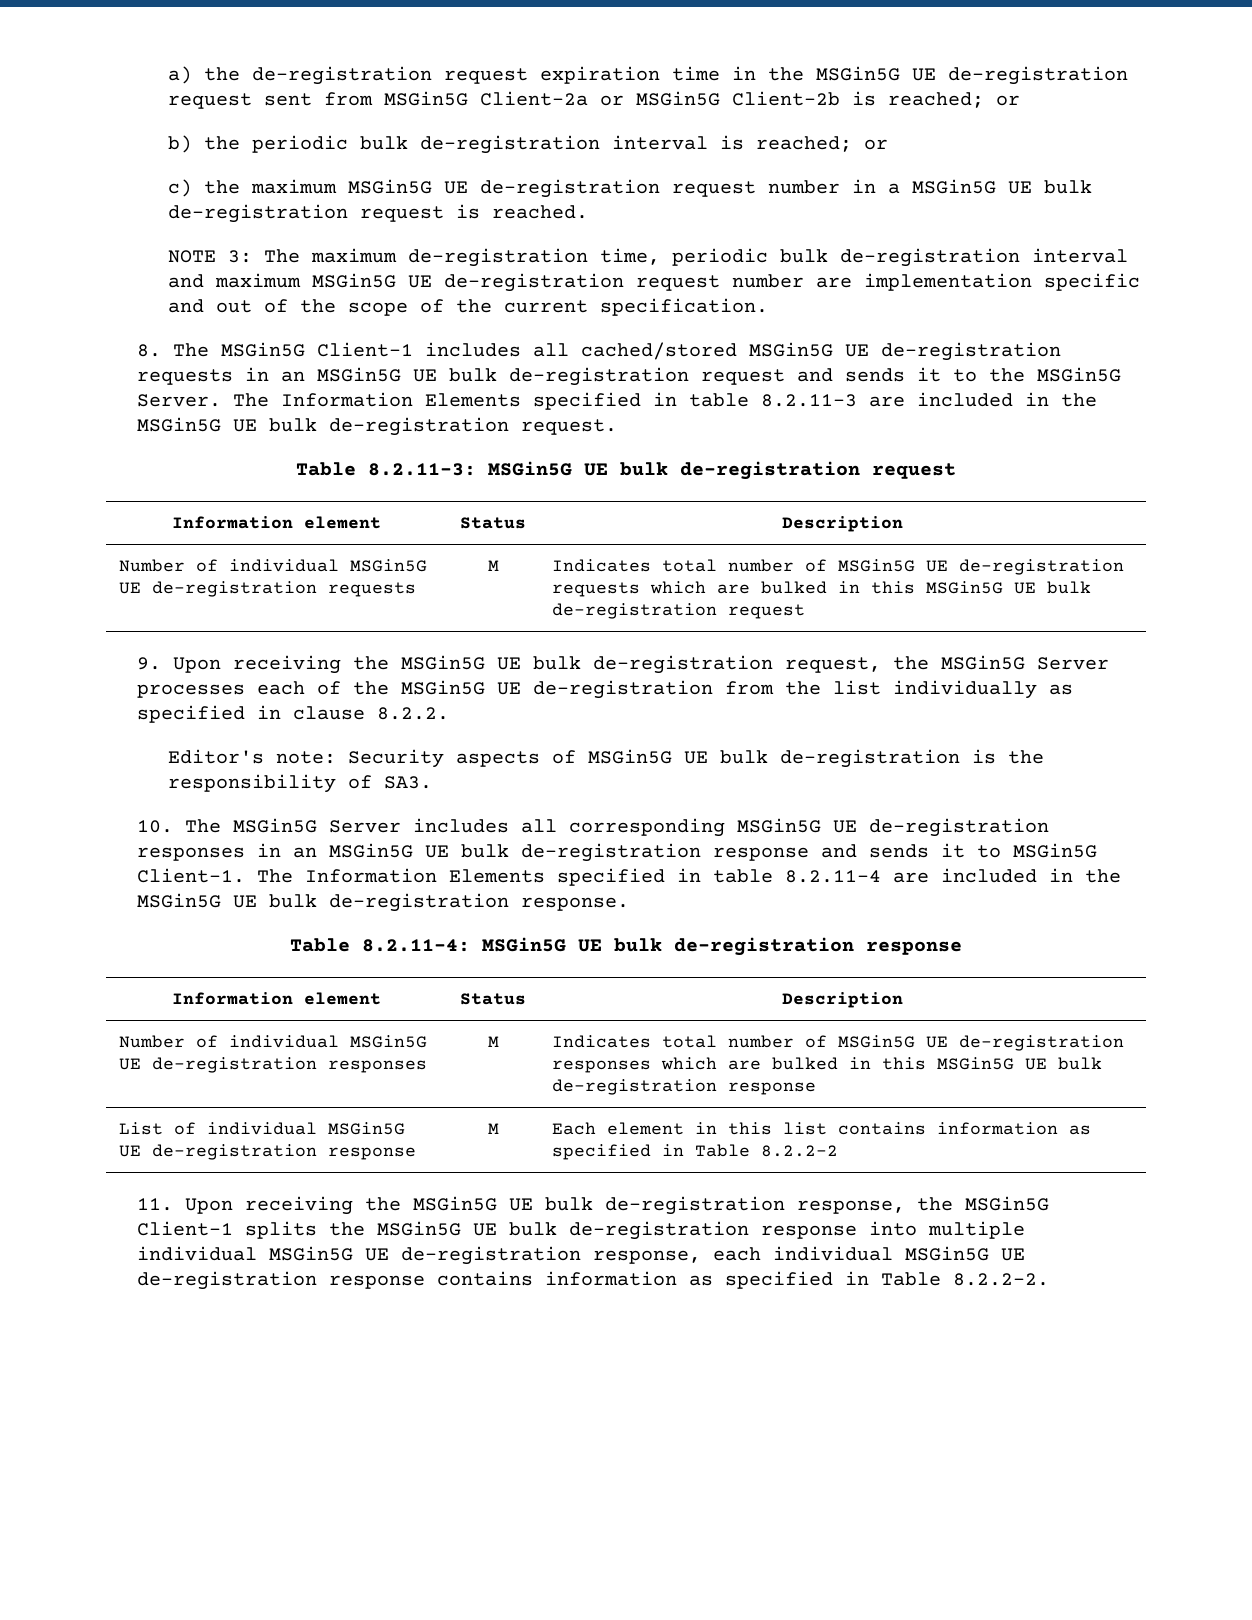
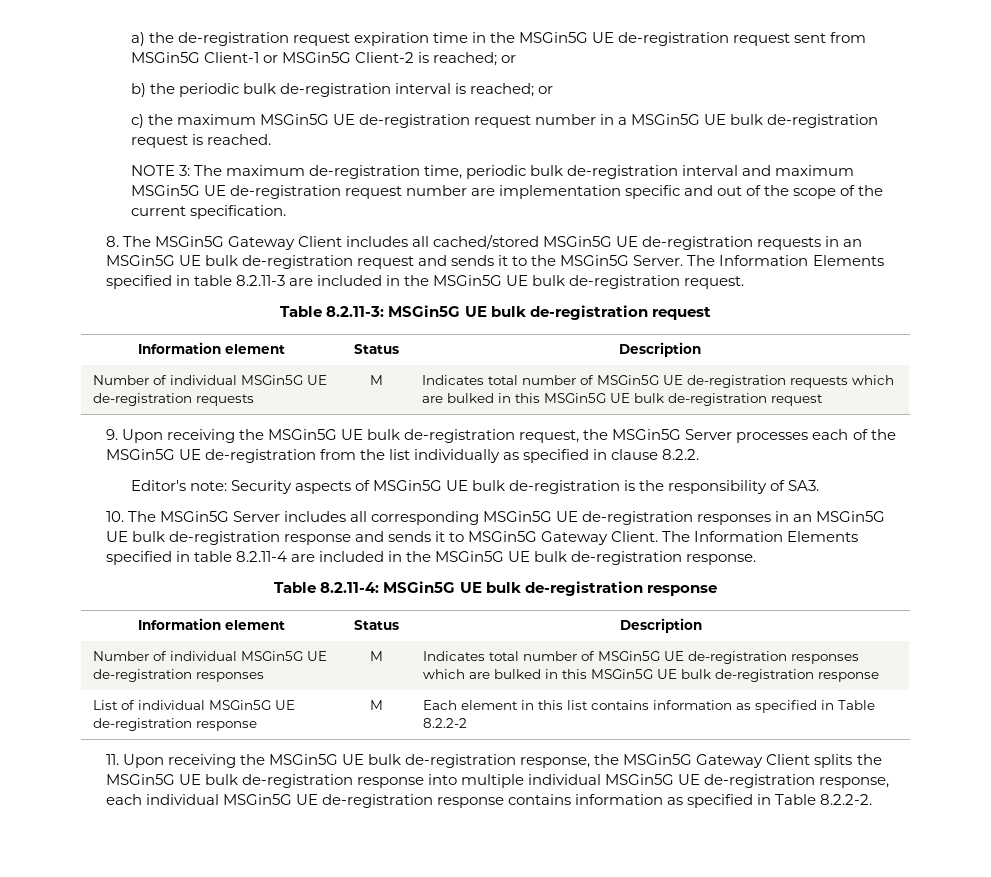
- a) the de-registration request expiration time in the MSGin5G UE de-registration request sent from MSGin5G Client-2a or MSGin5G Client-2b is reached; or
+ a) the de-registration request expiration time in the MSGin5G UE de-registration request sent from MSGin5G Client-1 or MSGin5G Client-2 is reached; or
- 8. The MSGin5G Client-1 includes all cached/stored MSGin5G UE de-registration requests in an MSGin5G UE bulk de-registration request and sends it to the MSGin5G Server.
+ 8. The MSGin5G Gateway Client includes all cached/stored MSGin5G UE de-registration requests in an MSGin5G UE bulk de-registration request and sends it to the MSGin5G Server.
- 10. The MSGin5G Server includes all corresponding MSGin5G UE de-registration responses in an MSGin5G UE bulk de-registration response and sends it to MSGin5G Client-1.
+ 10. The MSGin5G Server includes all corresponding MSGin5G UE de-registration responses in an MSGin5G UE bulk de-registration response and sends it to MSGin5G Gateway Client.
- 11. Upon receiving the MSGin5G UE bulk de-registration response, the MSGin5G Client-1 splits the MSGin5G UE bulk de-registration response into multiple individual MSGin5G UE de-registration response, each individual MSGin5G UE de-registration response contains information as specified in Table 8.2.2-2.
+ 11. Upon receiving the MSGin5G UE bulk de-registration response, the MSGin5G Gateway Client splits the MSGin5G UE bulk de-registration response into multiple individual MSGin5G UE de-registration response, each individual MSGin5G UE de-registration response contains information as specified in Table 8.2.2-2.

